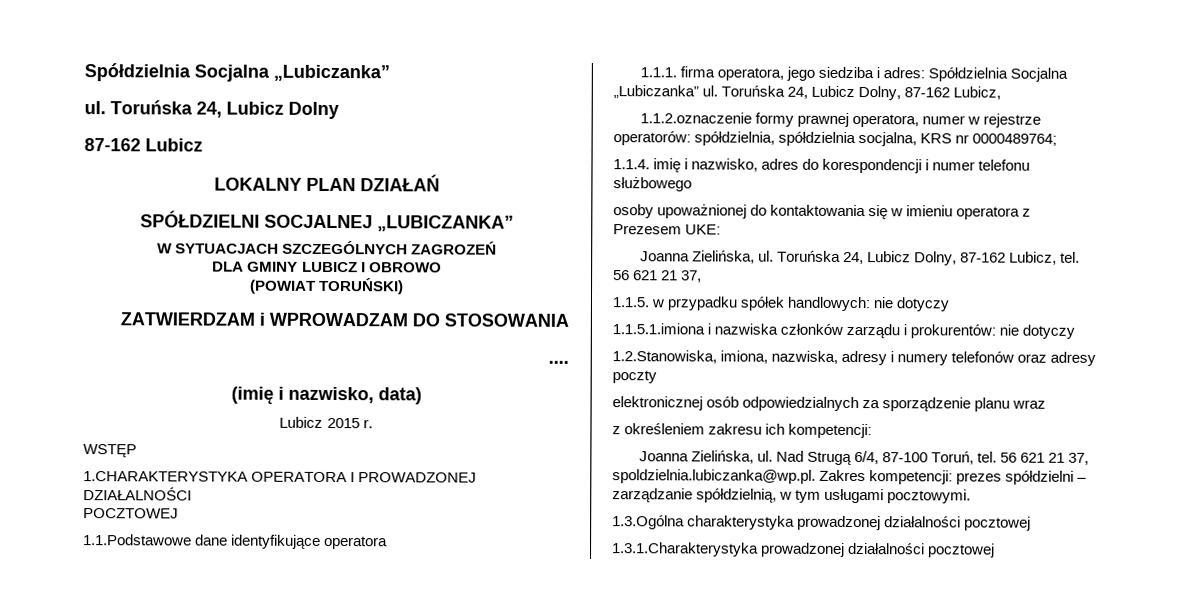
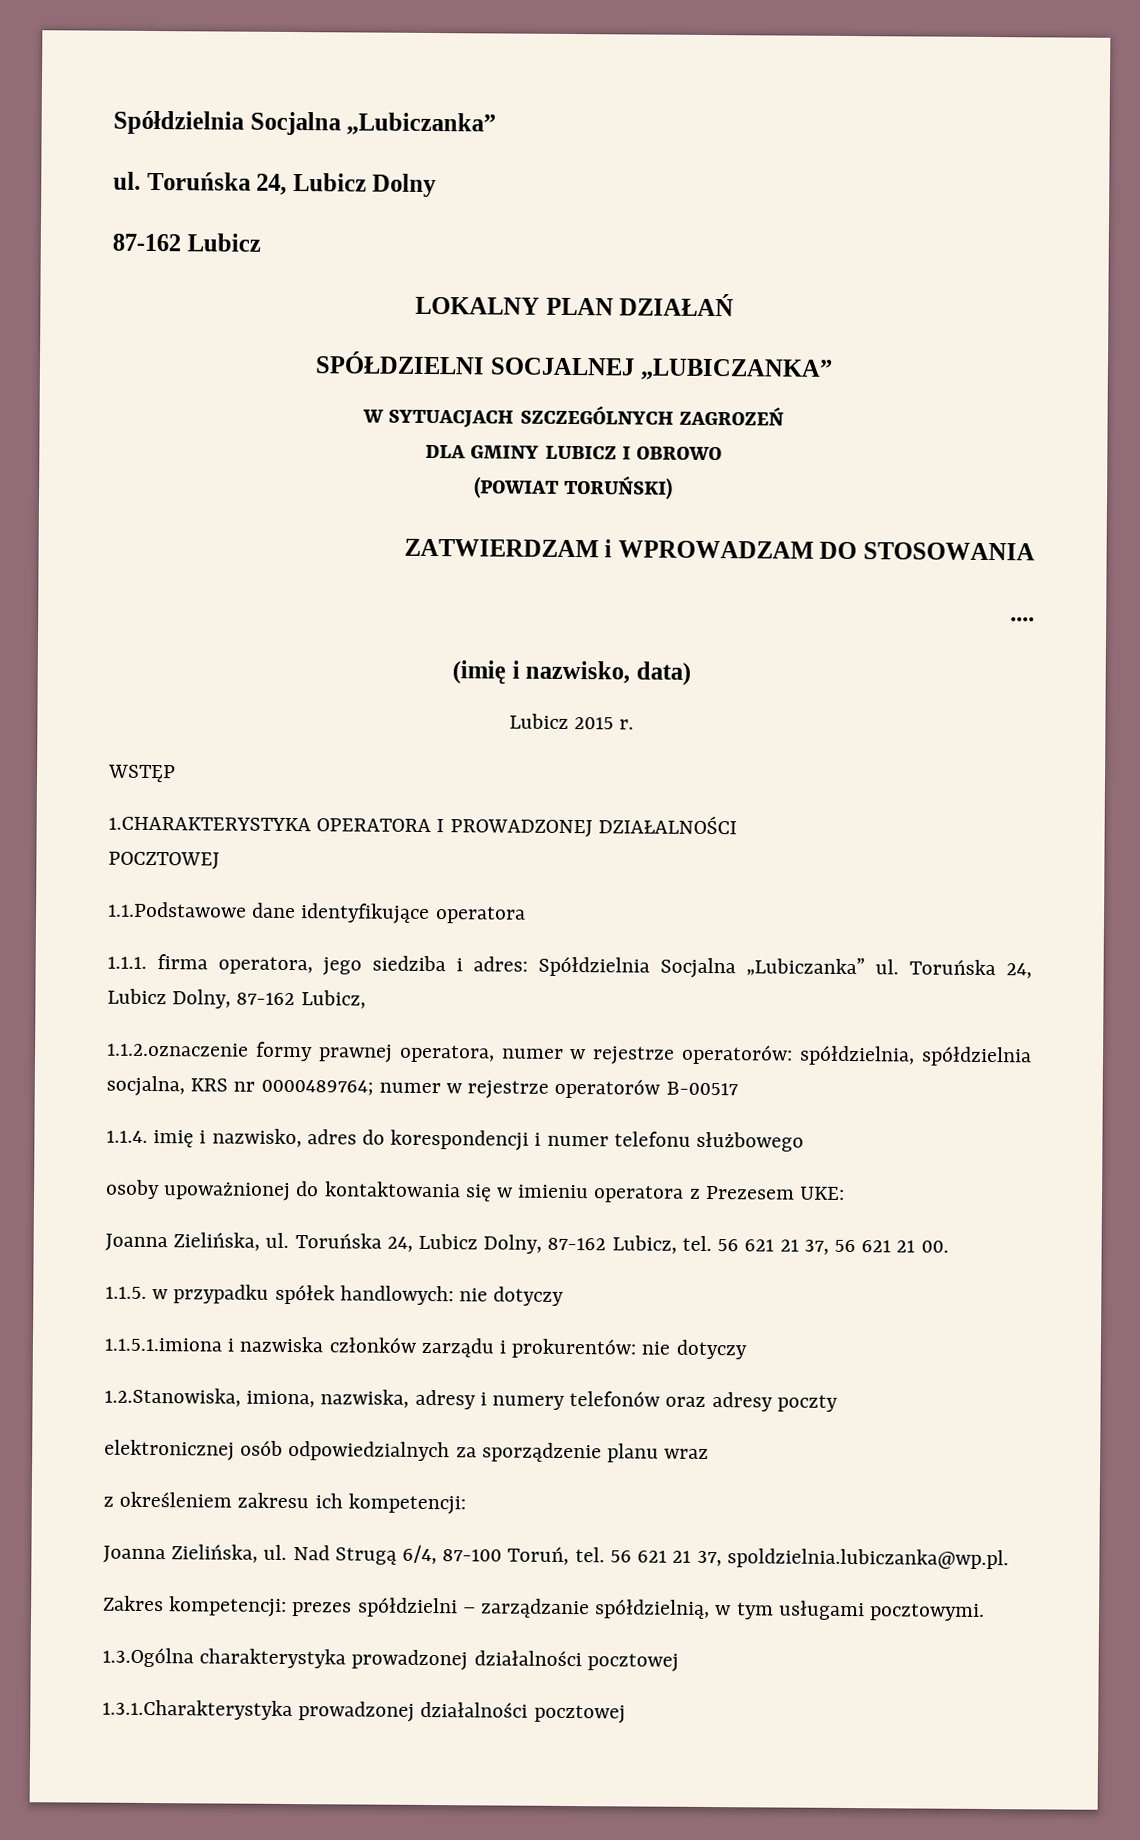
- 1.1.2.oznaczenie formy prawnej operatora, numer w rejestrze operatorów: spółdzielnia, spółdzielnia socjalna, KRS nr 0000489764;
+ 1.1.2.oznaczenie formy prawnej operatora, numer w rejestrze operatorów: spółdzielnia, spółdzielnia socjalna, KRS nr 0000489764; numer w rejestrze operatorów B-00517
- Toruńska 24, Lubicz Dolny, 87-162 Lubicz, tel. 56 621 21 37,
+ Toruńska 24, Lubicz Dolny, 87-162 Lubicz, tel. 56 621 21 37, 56 621 21 00.
- 56 621 21 37, spoldzielnia.lubiczanka@wp.pl. Zakres kompetencji: prezes spółdzielni – zarządzanie spółdzielnią, w tym usługami pocztowymi.
+ 56 621 21 37, spoldzielnia.lubiczanka@wp.pl.
+ Zakres kompetencji: prezes spółdzielni – zarządzanie spółdzielnią, w tym usługami pocztowymi.

